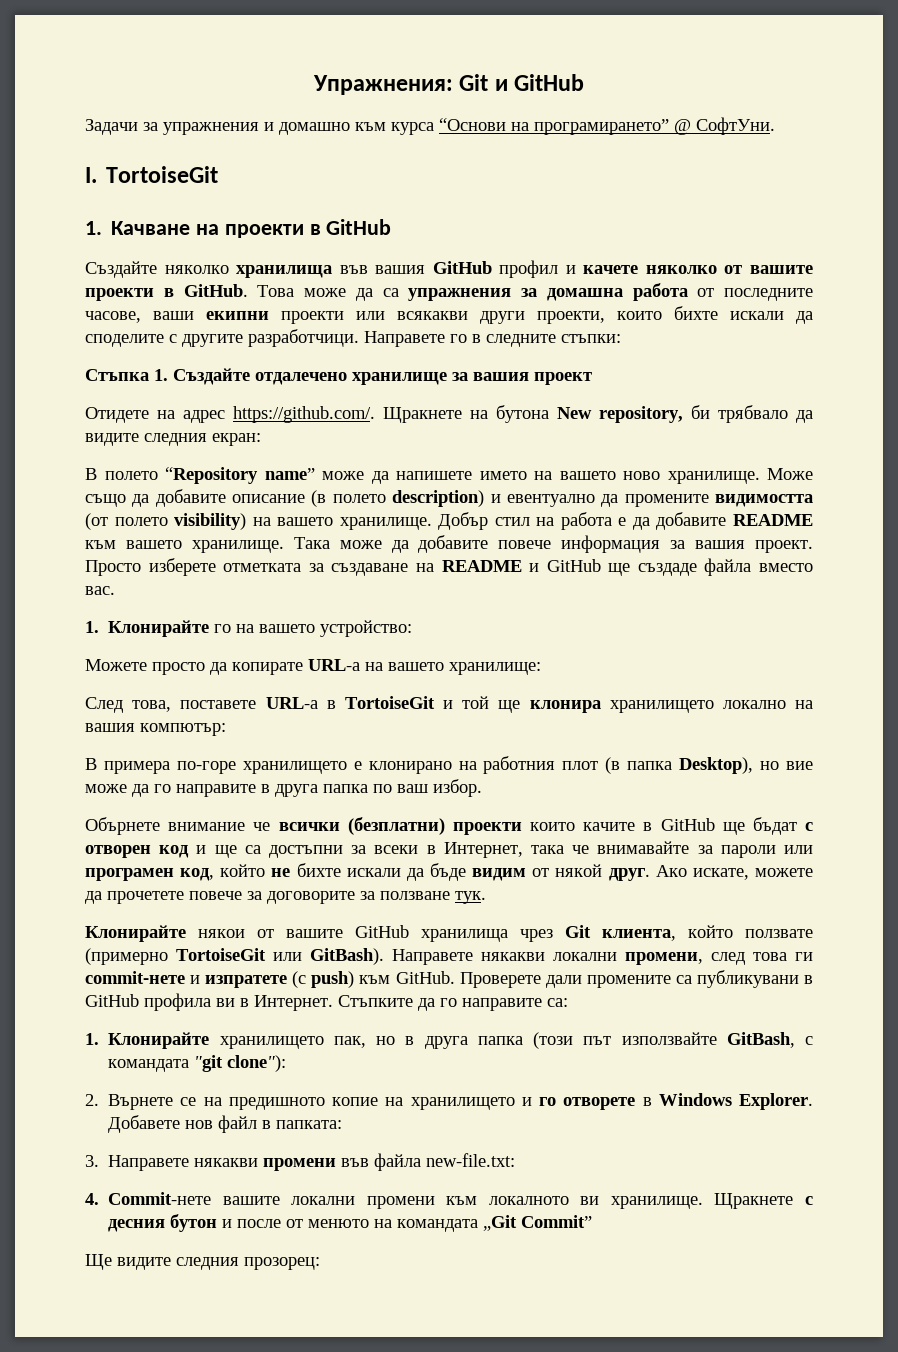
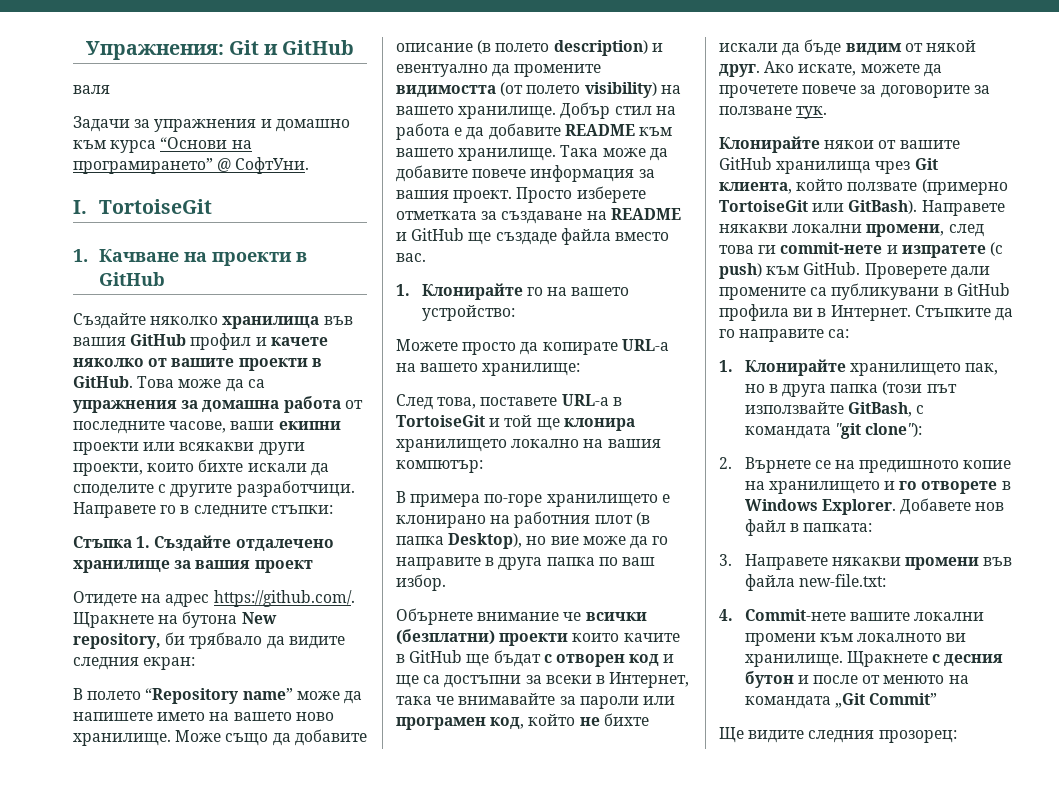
+ валя

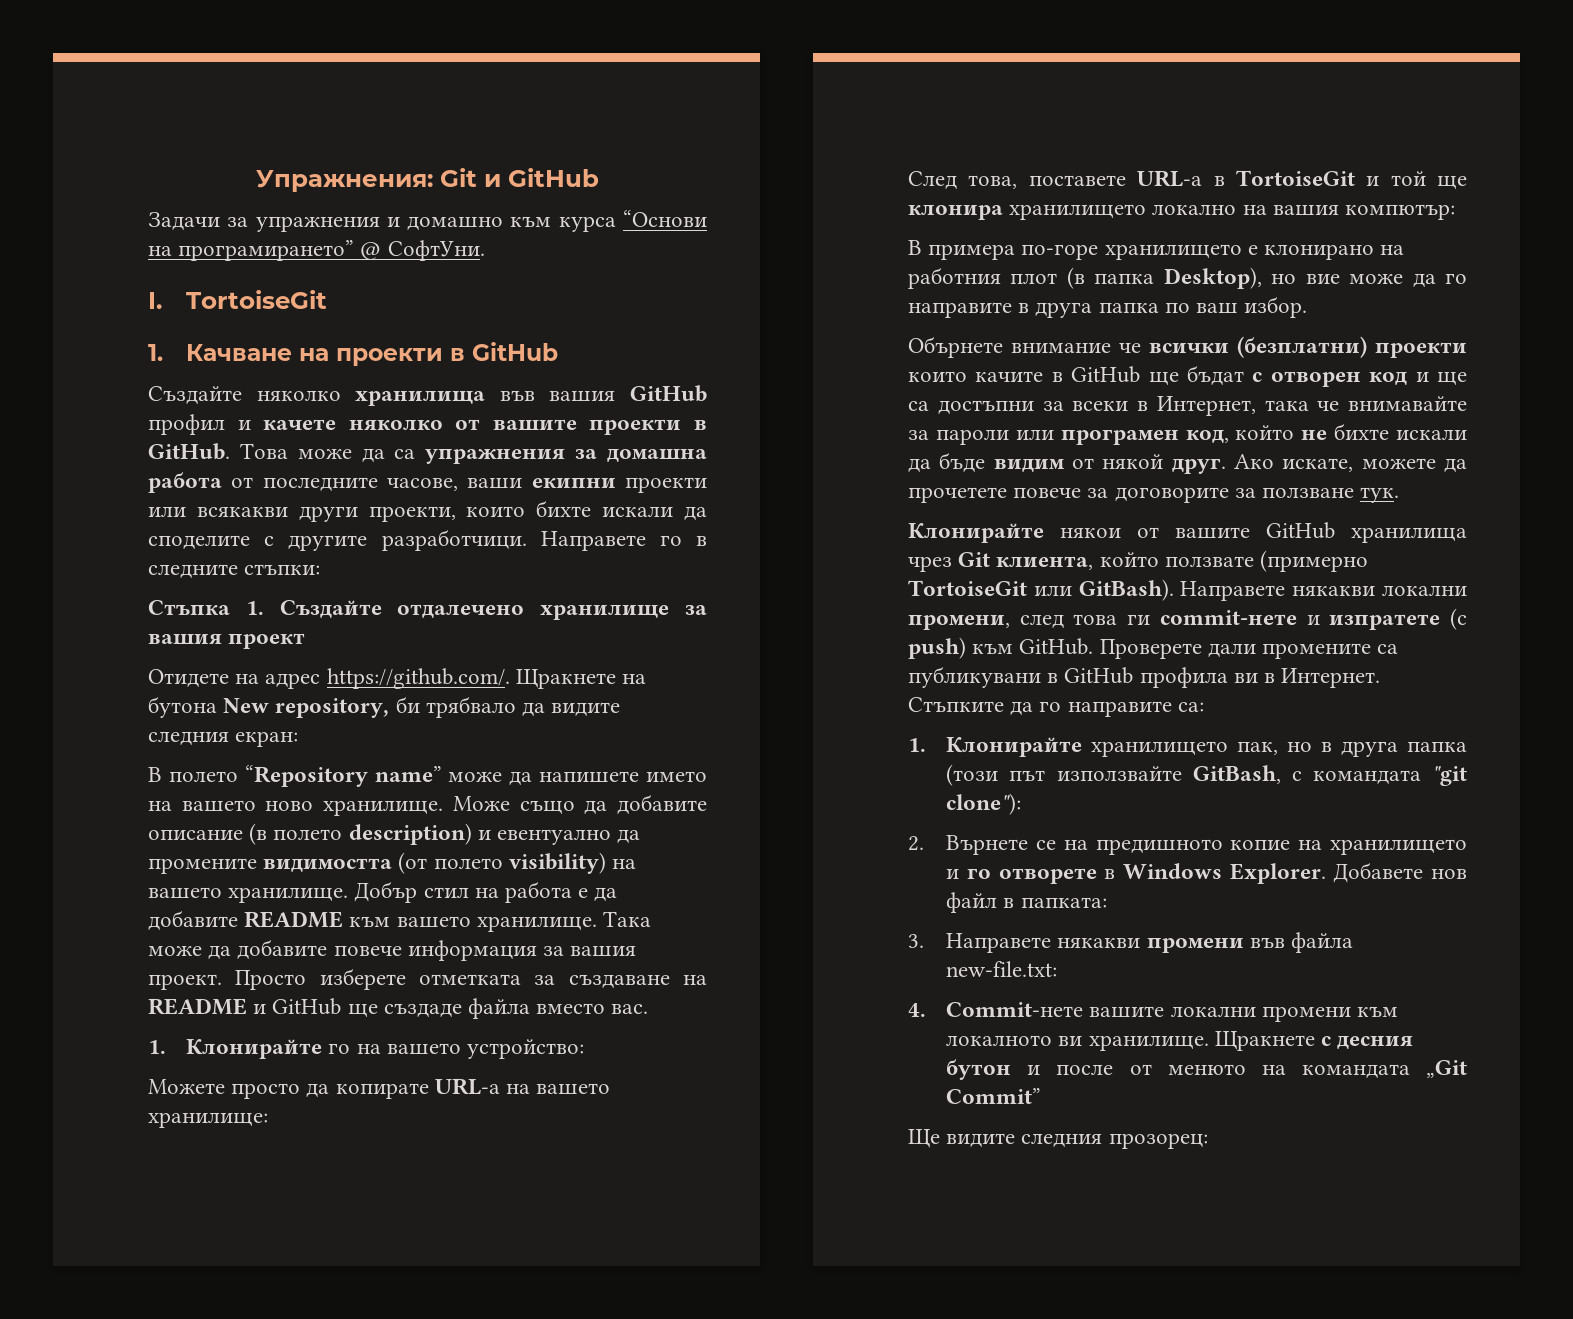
- валя

